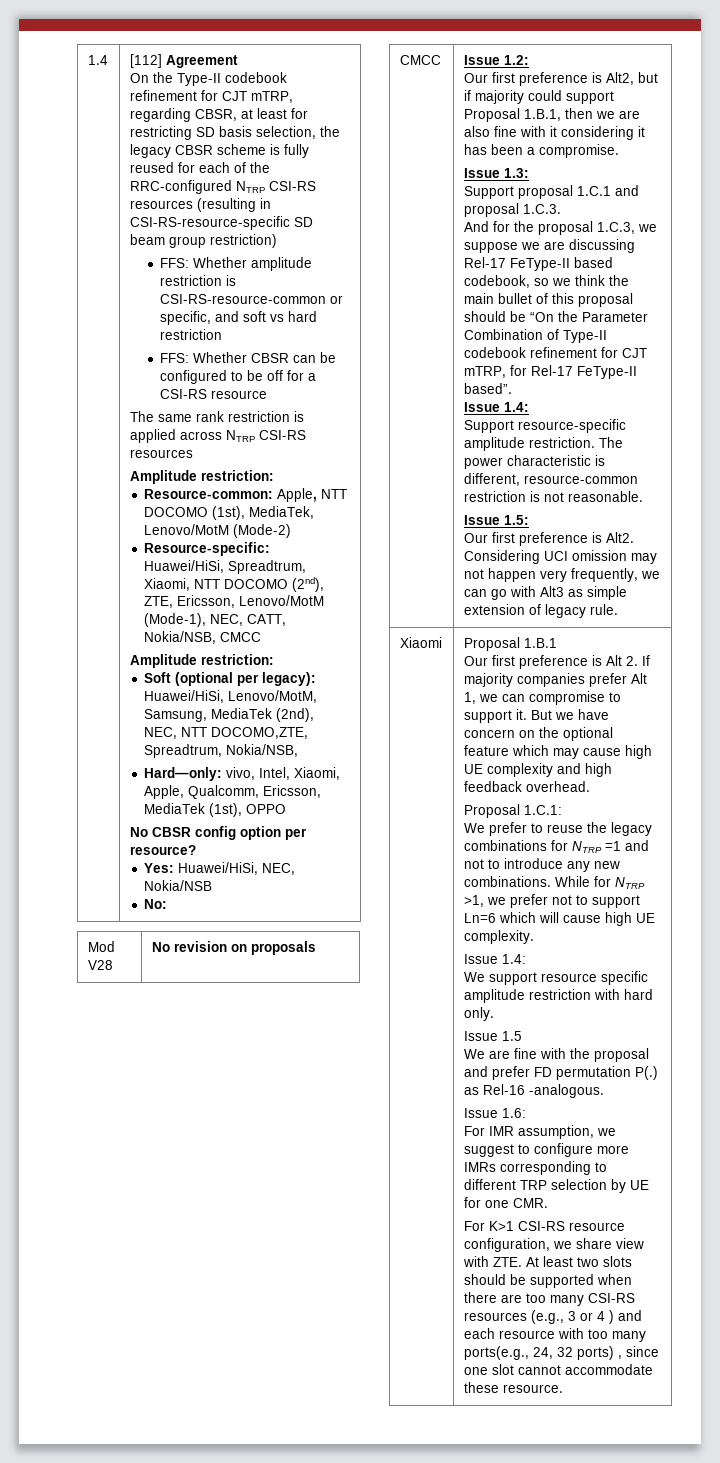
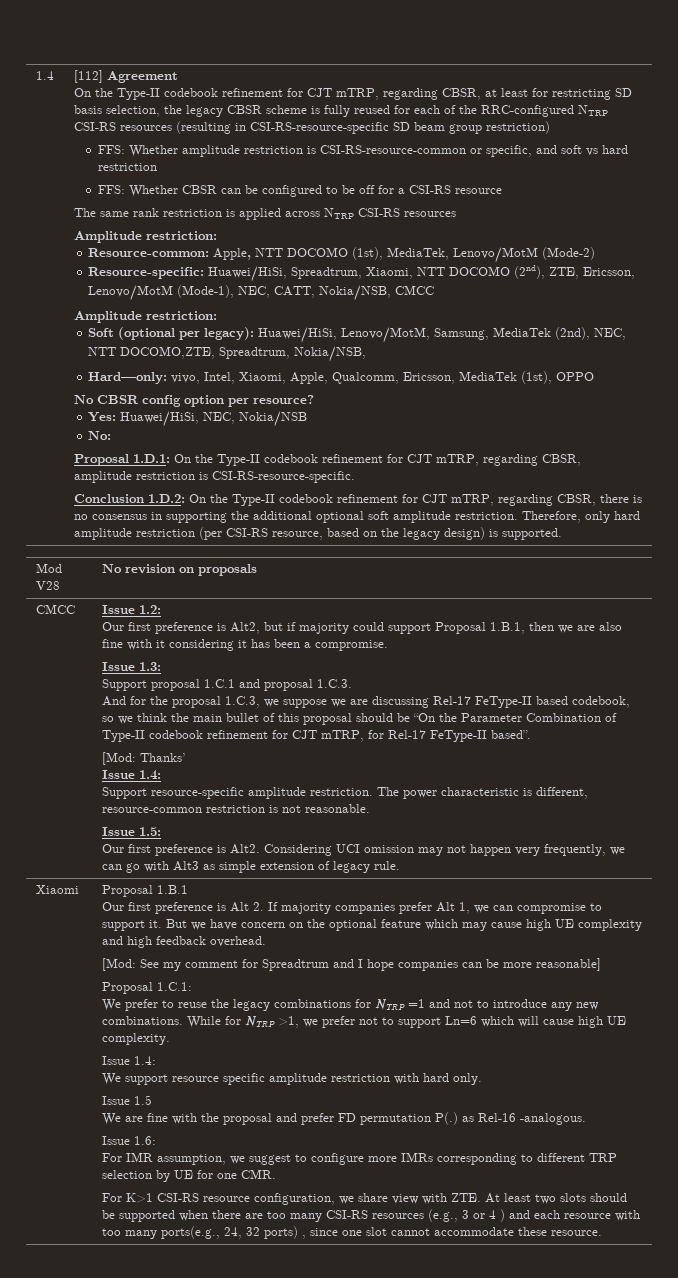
+ Proposal 1.D.1: On the Type-II codebook refinement for CJT mTRP, regarding CBSR, amplitude restriction is CSI-RS-resource-specific.
+ Conclusion 1.D.2: On the Type-II codebook refinement for CJT mTRP, regarding CBSR, there is no consensus in supporting the additional optional soft amplitude restriction. Therefore, only hard amplitude restriction (per CSI-RS resource, based on the legacy design) is supported.
+ [Mod: Thanks’
+ [Mod: See my comment for Spreadtrum and I hope companies can be more reasonable]

